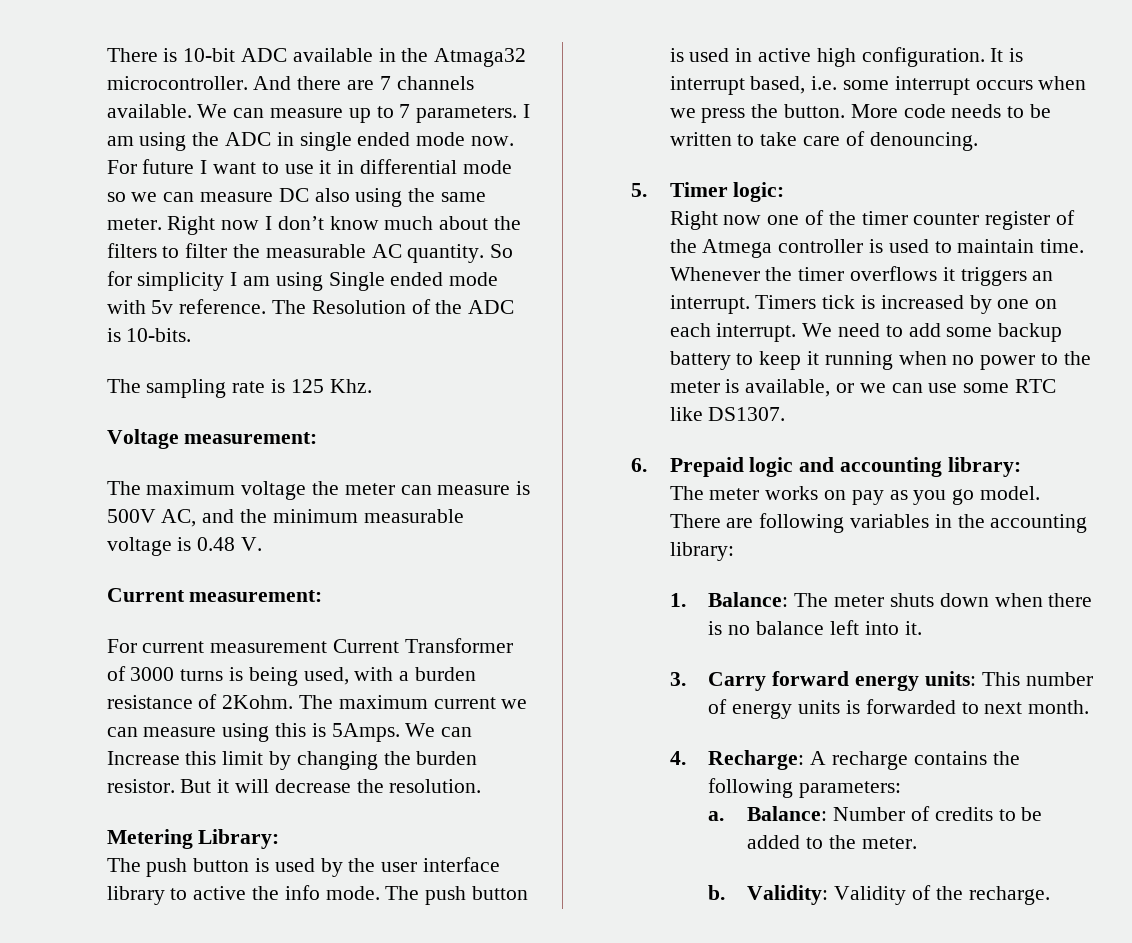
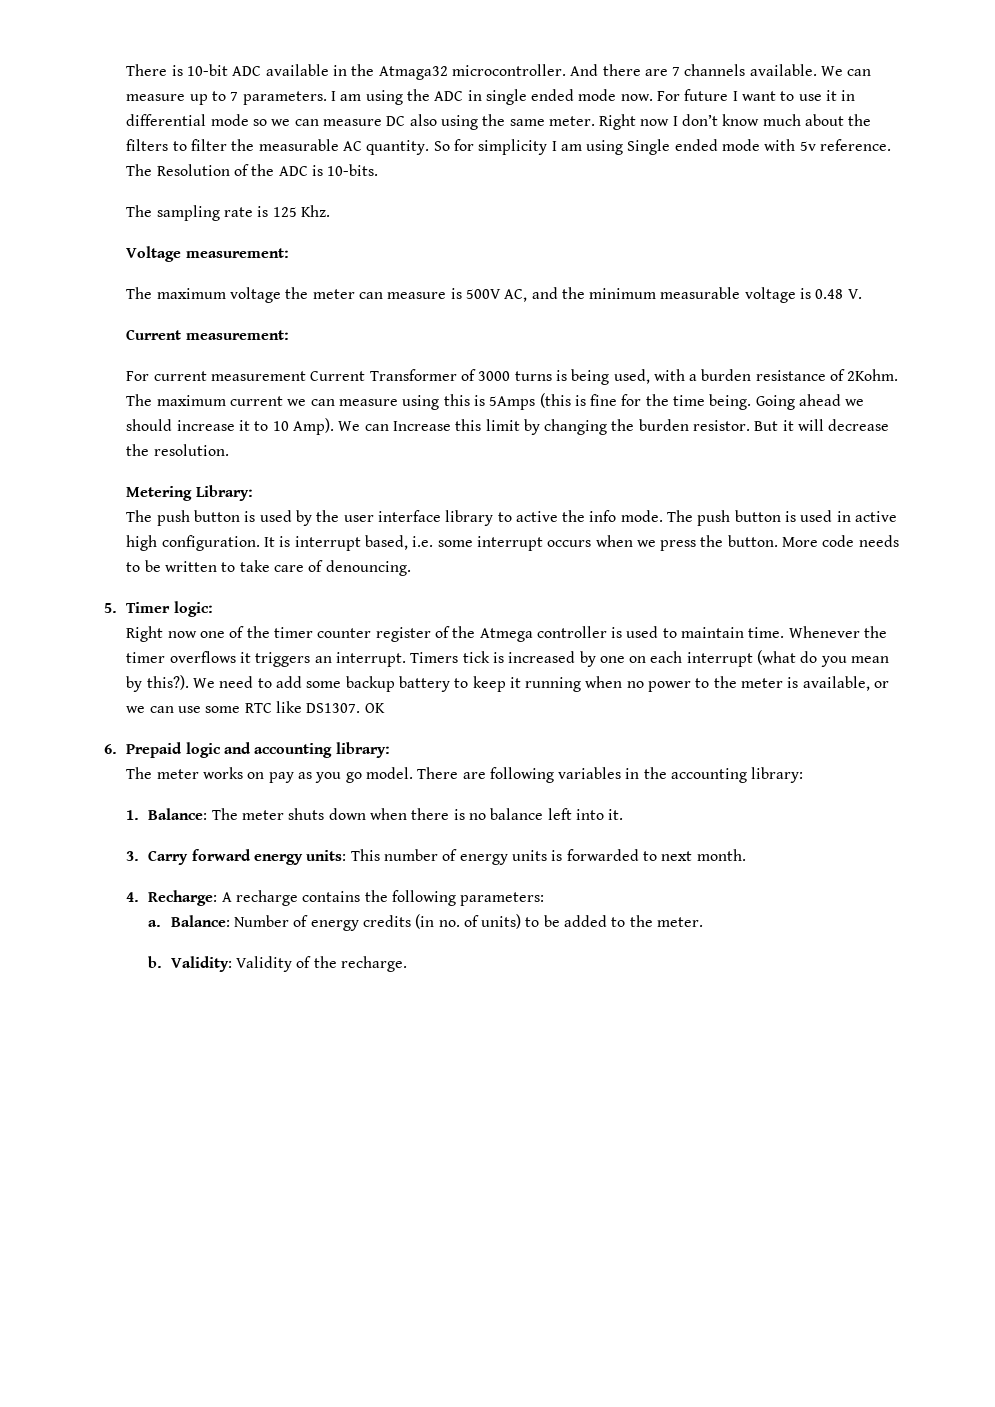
- The maximum current we can measure using this is 5Amps.
+ The maximum current we can measure using this is 5Amps (this is fine for the time being. Going ahead we should increase it to 10 Amp).
- Timers tick is increased by one on each interrupt.
+ Timers tick is increased by one on each interrupt (what do you mean by this?).
+ OK
- Balance: Number of credits to be added to the meter.
+ Balance: Number of energy credits (in no. of units) to be added to the meter.

